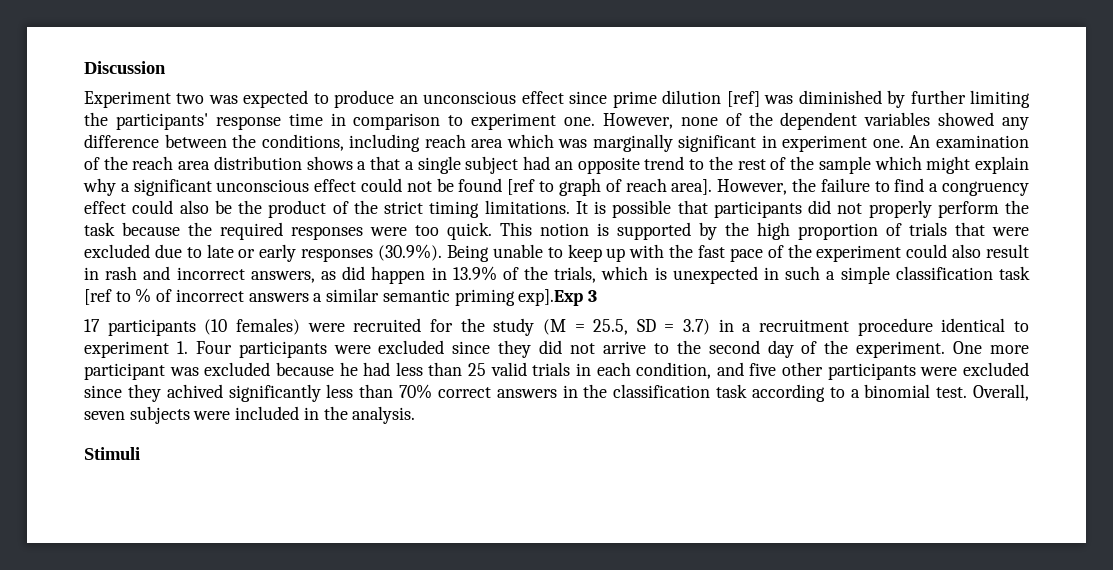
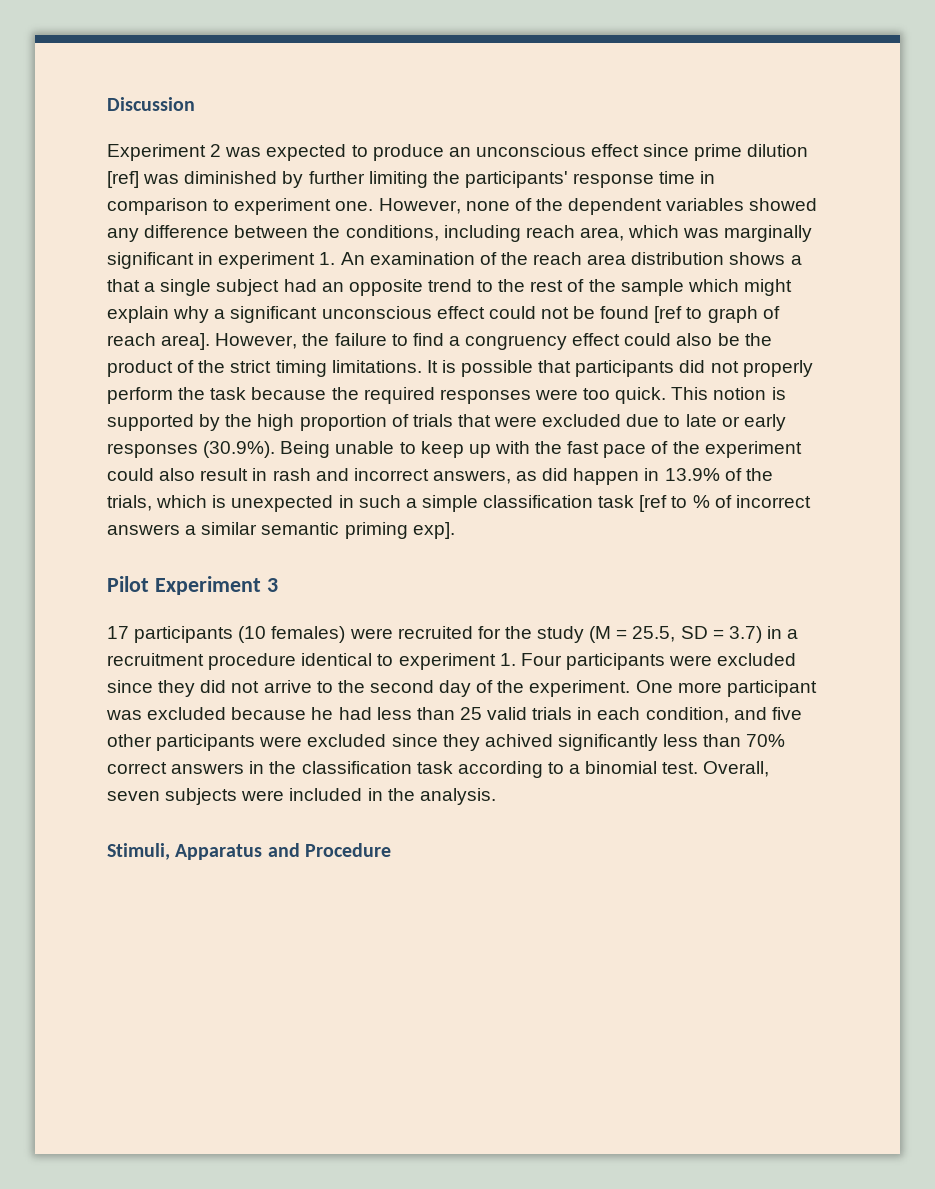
- Experiment two was expected to produce an unconscious effect since prime dilution [ref] was diminished by further limiting the participants' response time in comparison to experiment one.
+ Experiment 2 was expected to produce an unconscious effect since prime dilution [ref] was diminished by further limiting the participants' response time in comparison to experiment one.
- However, none of the dependent variables showed any difference between the conditions, including reach area which was marginally significant in experiment one. An examination of the reach area distribution shows a that a single subject had an opposite trend to the rest of the sample which might explain why a significant unconscious effect could not be found [ref to graph of reach area].
+ However, none of the dependent variables showed any difference between the conditions, including reach area, which was marginally significant in experiment 1. An examination of the reach area distribution shows a that a single subject had an opposite trend to the rest of the sample which might explain why a significant unconscious effect could not be found [ref to graph of reach area].
- This notion is supported by the high proportion of trials that were excluded due to late or early responses (30.9%). Being unable to keep up with the fast pace of the experiment could also result in rash and incorrect answers, as did happen in 13.9% of the trials, which is unexpected in such a simple classification task [ref to % of incorrect answers a similar semantic priming exp].Exp 3
+ This notion is supported by the high proportion of trials that were excluded due to late or early responses (30.9%). Being unable to keep up with the fast pace of the experiment could also result in rash and incorrect answers, as did happen in 13.9% of the trials, which is unexpected in such a simple classification task [ref to % of incorrect answers a similar semantic priming exp].
+ Pilot Experiment 3
- Stimuli
+ Stimuli, Apparatus and Procedure

